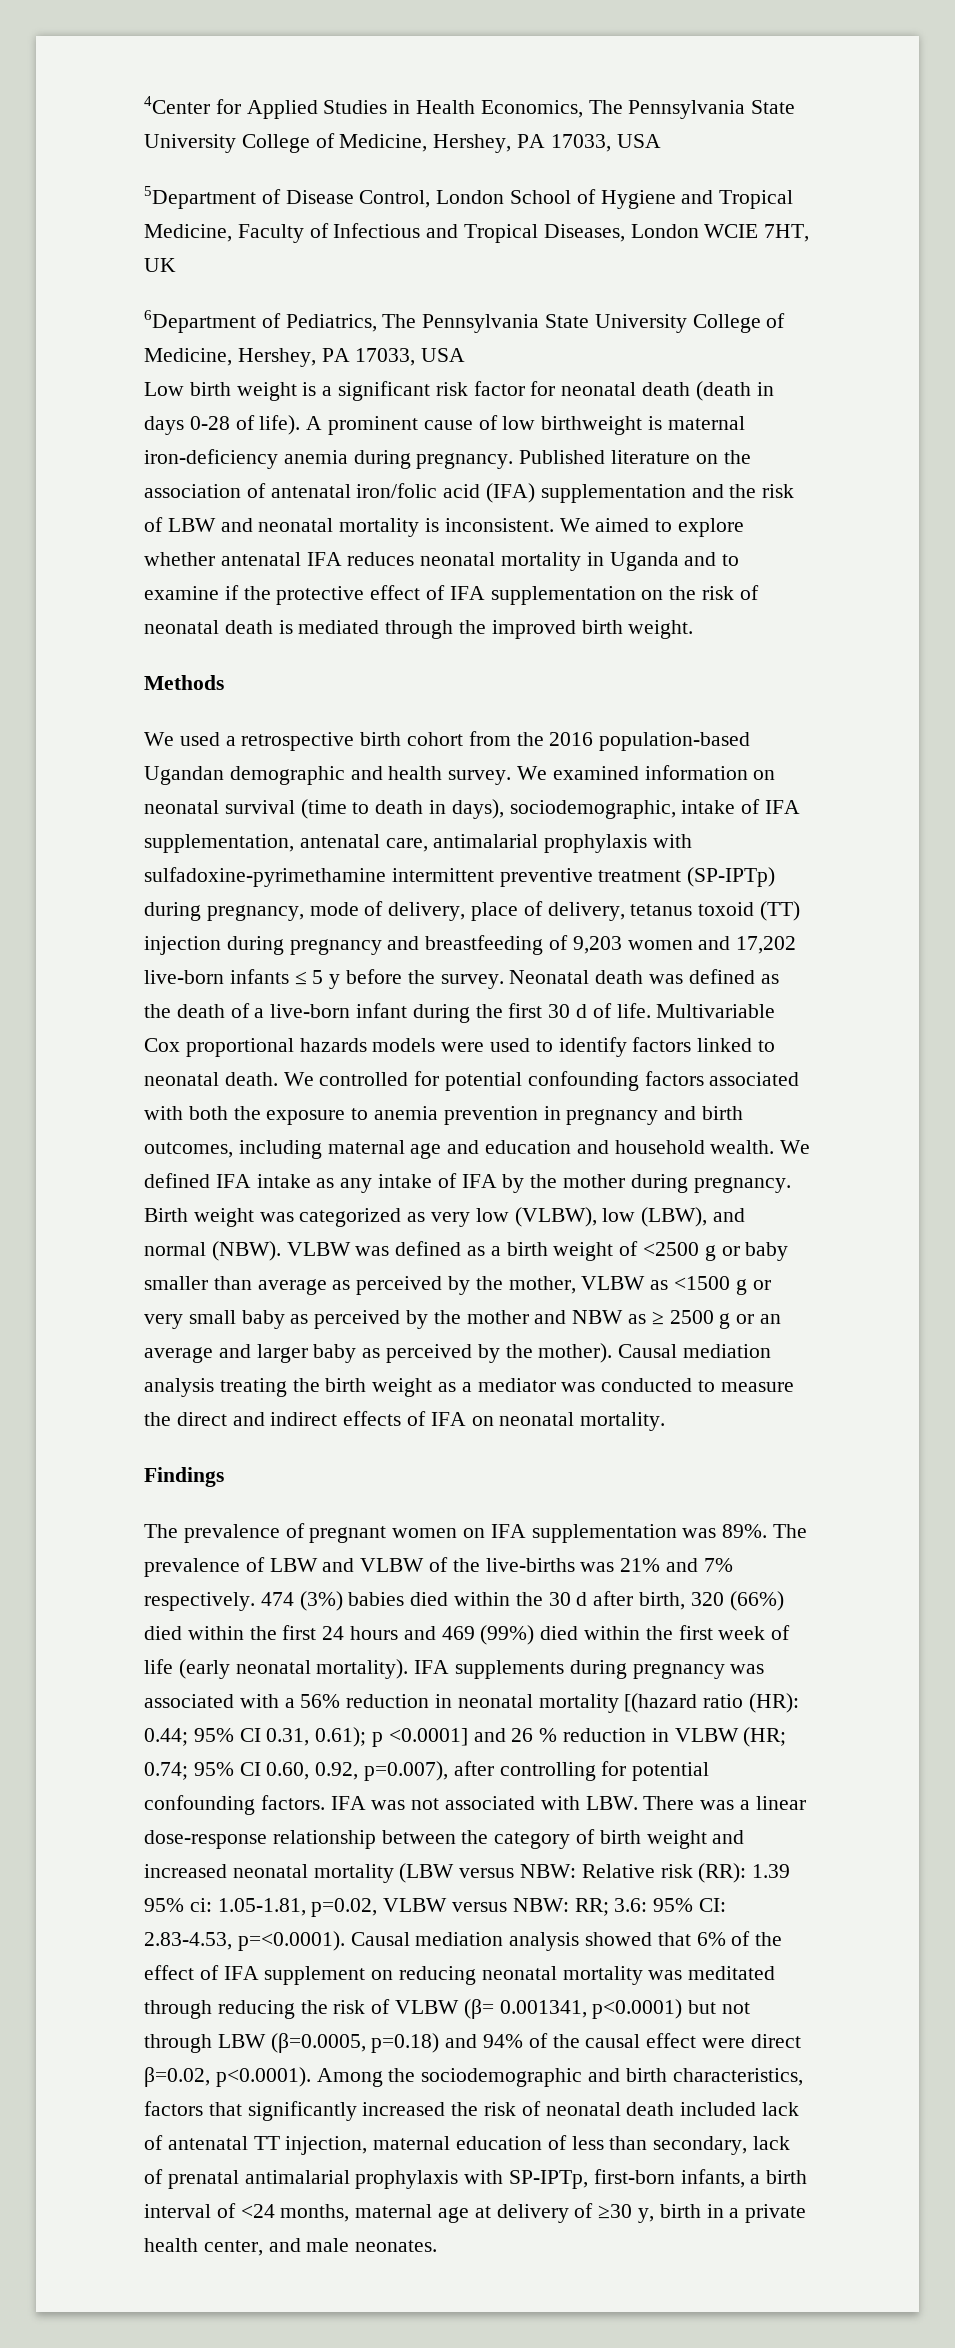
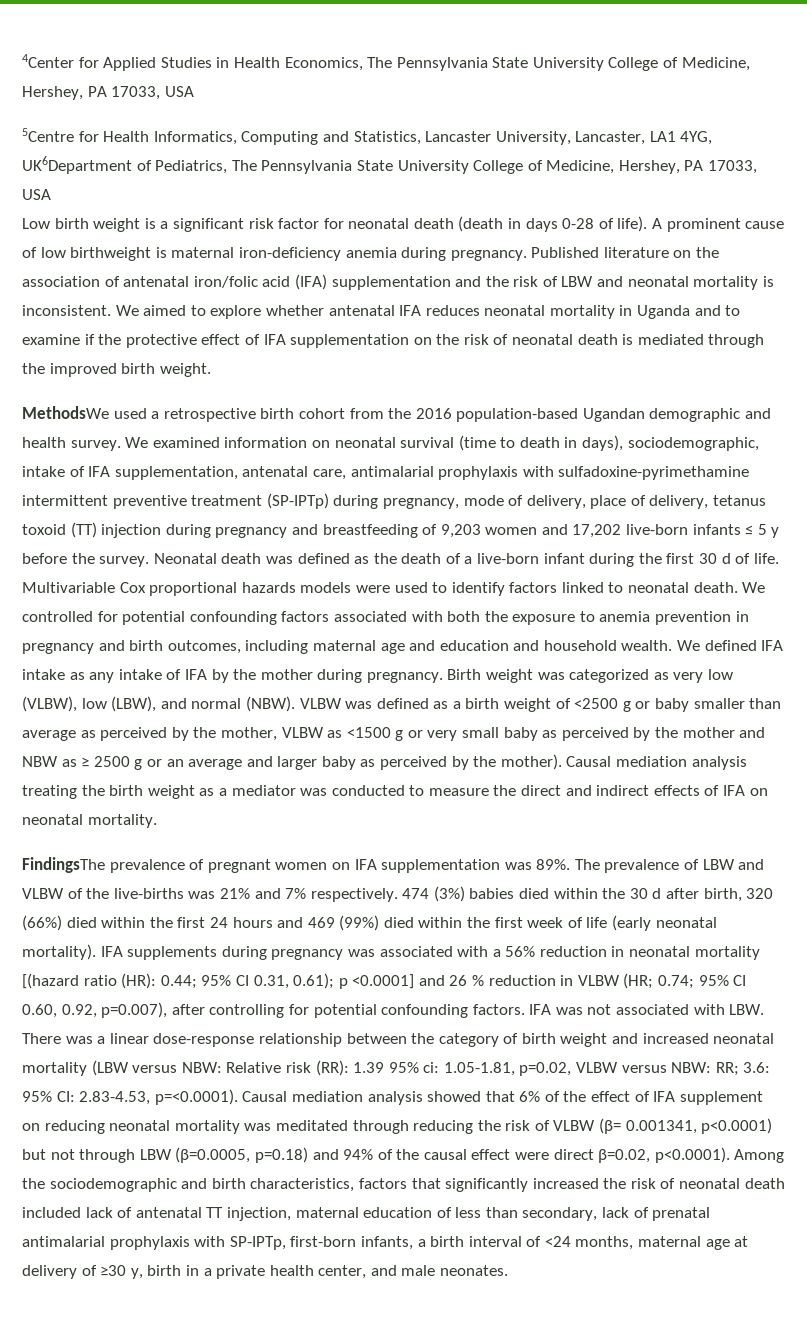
- 5Department of Disease Control, London School of Hygiene and Tropical Medicine, Faculty of Infectious and Tropical Diseases, London WCIE 7HT, UK
- 6Department of Pediatrics, The Pennsylvania State University College of Medicine, Hershey, PA 17033, USA
+ 5Centre for Health Informatics, Computing and Statistics, Lancaster University, Lancaster, LA1 4YG, UK6Department of Pediatrics, The Pennsylvania State University College of Medicine, Hershey, PA 17033, USA
- Methods
- We used a retrospective birth cohort from the 2016 population-based Ugandan demographic and health survey.
+ MethodsWe used a retrospective birth cohort from the 2016 population-based Ugandan demographic and health survey.
- Findings
- The prevalence of pregnant women on IFA supplementation was 89%.
+ FindingsThe prevalence of pregnant women on IFA supplementation was 89%.

